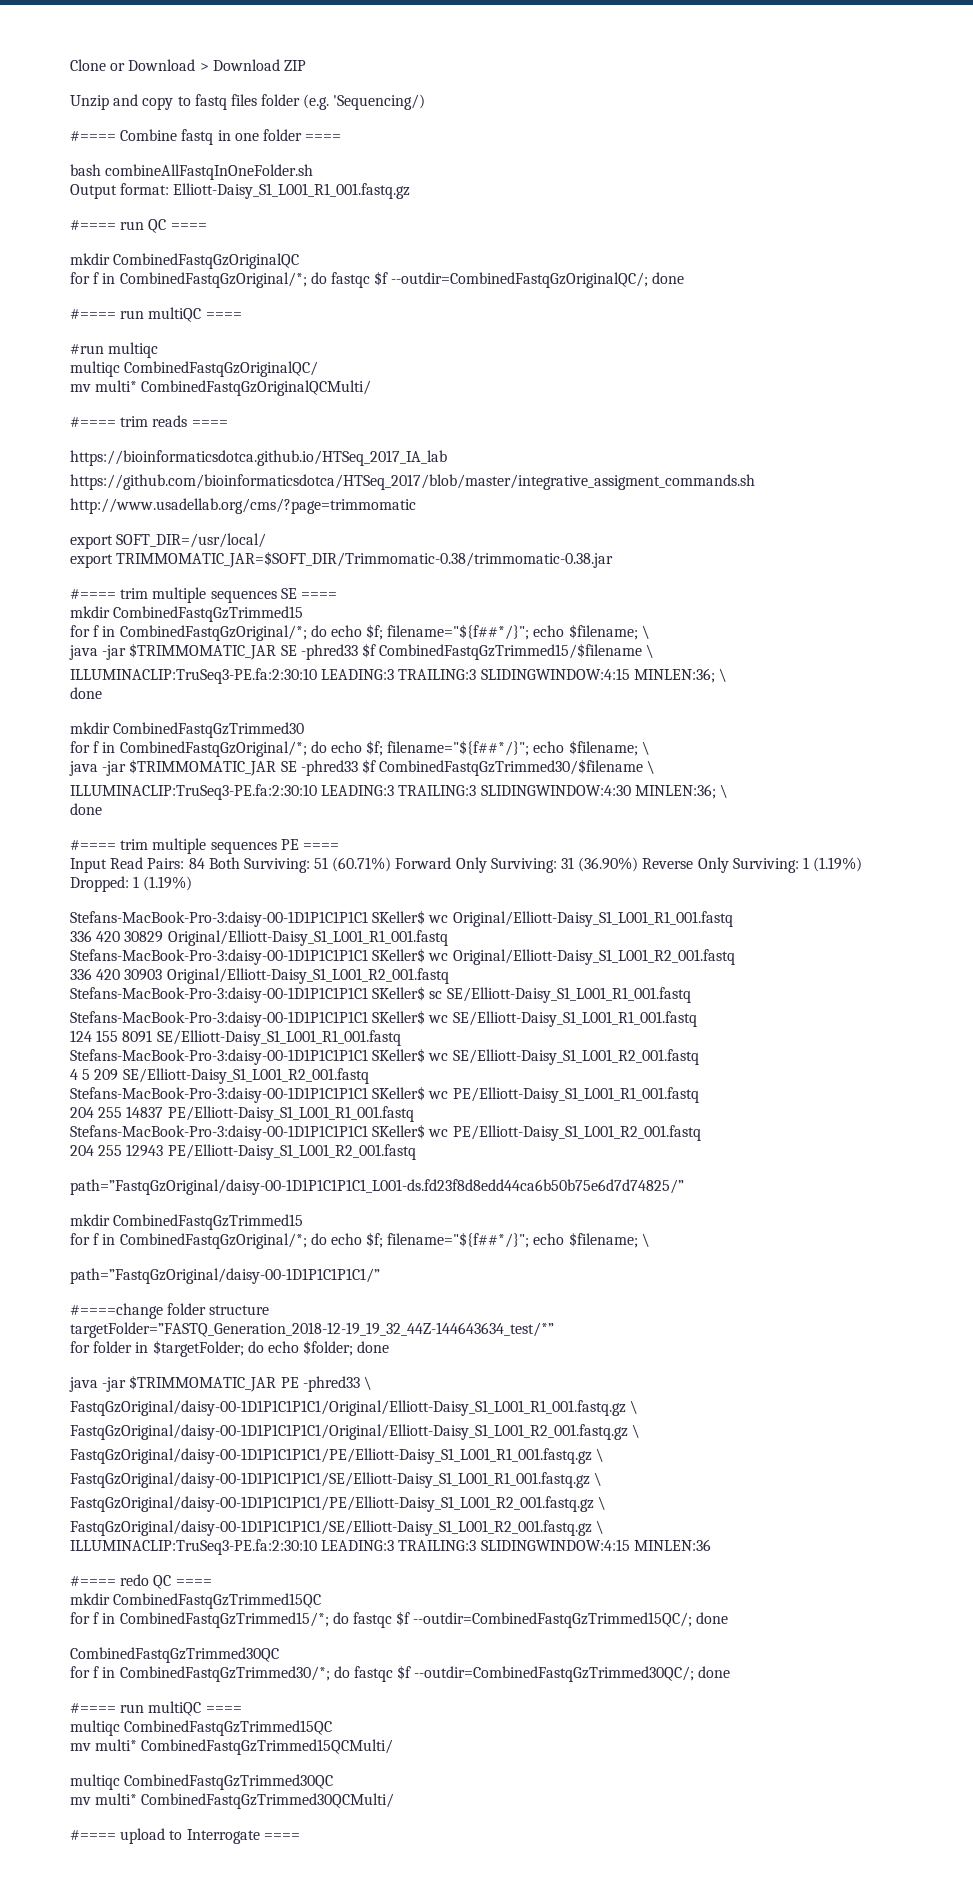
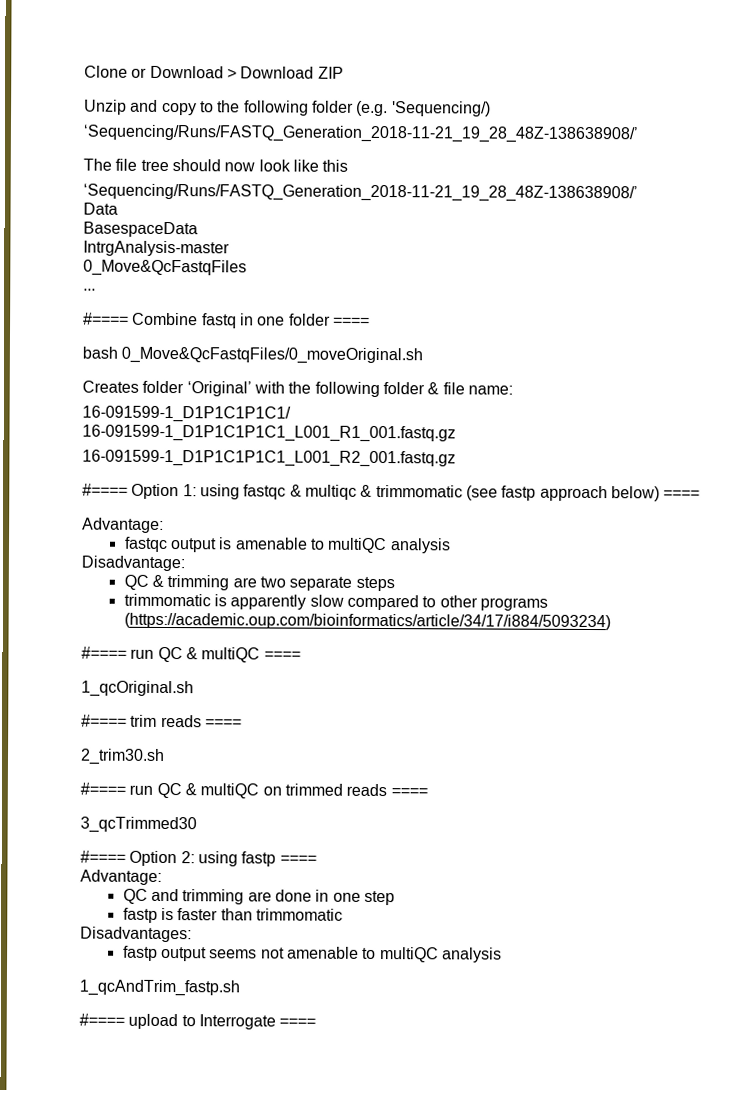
- Unzip and copy to fastq files folder (e.g. 'Sequencing/)
+ Unzip and copy to the following folder (e.g. 'Sequencing/)
+ ‘Sequencing/Runs/FASTQ_Generation_2018-11-21_19_28_48Z-138638908/’
+ The file tree should now look like this
+ ‘Sequencing/Runs/FASTQ_Generation_2018-11-21_19_28_48Z-138638908/’
+ Data
+ BasespaceData
+ IntrgAnalysis-master
+ 0_Move&QcFastqFiles
+ ...
- bash combineAllFastqInOneFolder.sh
- Output format: Elliott-Daisy_S1_L001_R1_001.fastq.gz
- #==== run QC ====
- mkdir CombinedFastqGzOriginalQC
- for f in CombinedFastqGzOriginal/*; do fastqc $f --outdir=CombinedFastqGzOriginalQC/; done
- #==== run multiQC ====
- #run multiqc
- multiqc CombinedFastqGzOriginalQC/
- mv multi* CombinedFastqGzOriginalQCMulti/
+ bash 0_Move&QcFastqFiles/0_moveOriginal.sh
+ Creates folder ‘Original’ with the following folder & file name:
+ 16-091599-1_D1P1C1P1C1/
+ 16-091599-1_D1P1C1P1C1_L001_R1_001.fastq.gz
+ 16-091599-1_D1P1C1P1C1_L001_R2_001.fastq.gz
+ #==== Option 1: using fastqc & multiqc & trimmomatic (see fastp approach below) ====
+ Advantage:
+ fastqc output is amenable to multiQC analysis
+ Disadvantage:
+ QC & trimming are two separate steps
+ trimmomatic is apparently slow compared to other programs (https://academic.oup.com/bioinformatics/article/34/17/i884/5093234)
+ #==== run QC & multiQC ====
+ 1_qcOriginal.sh
  #==== trim reads ====
- https://bioinformaticsdotca.github.io/HTSeq_2017_IA_lab
- https://github.com/bioinformaticsdotca/HTSeq_2017/blob/master/integrative_assigment_commands.sh
- http://www.usadellab.org/cms/?page=trimmomatic
- export SOFT_DIR=/usr/local/
- export TRIMMOMATIC_JAR=$SOFT_DIR/Trimmomatic-0.38/trimmomatic-0.38.jar
- #==== trim multiple sequences SE ====
- mkdir CombinedFastqGzTrimmed15
- for f in CombinedFastqGzOriginal/*; do echo $f; filename="${f##*/}"; echo $filename; \
- java -jar $TRIMMOMATIC_JAR SE -phred33 $f CombinedFastqGzTrimmed15/$filename \
- ILLUMINACLIP:TruSeq3-PE.fa:2:30:10 LEADING:3 TRAILING:3 SLIDINGWINDOW:4:15 MINLEN:36; \
- done
- mkdir CombinedFastqGzTrimmed30
- for f in CombinedFastqGzOriginal/*; do echo $f; filename="${f##*/}"; echo $filename; \
- java -jar $TRIMMOMATIC_JAR SE -phred33 $f CombinedFastqGzTrimmed30/$filename \
- ILLUMINACLIP:TruSeq3-PE.fa:2:30:10 LEADING:3 TRAILING:3 SLIDINGWINDOW:4:30 MINLEN:36; \
- done
- #==== trim multiple sequences PE ====
- Input Read Pairs: 84 Both Surviving: 51 (60.71%) Forward Only Surviving: 31 (36.90%) Reverse Only Surviving: 1 (1.19%) Dropped: 1 (1.19%)
- Stefans-MacBook-Pro-3:daisy-00-1D1P1C1P1C1 SKeller$ wc Original/Elliott-Daisy_S1_L001_R1_001.fastq
- 336 420 30829 Original/Elliott-Daisy_S1_L001_R1_001.fastq
- Stefans-MacBook-Pro-3:daisy-00-1D1P1C1P1C1 SKeller$ wc Original/Elliott-Daisy_S1_L001_R2_001.fastq
- 336 420 30903 Original/Elliott-Daisy_S1_L001_R2_001.fastq
- Stefans-MacBook-Pro-3:daisy-00-1D1P1C1P1C1 SKeller$ sc SE/Elliott-Daisy_S1_L001_R1_001.fastq
- Stefans-MacBook-Pro-3:daisy-00-1D1P1C1P1C1 SKeller$ wc SE/Elliott-Daisy_S1_L001_R1_001.fastq
- 124 155 8091 SE/Elliott-Daisy_S1_L001_R1_001.fastq
- Stefans-MacBook-Pro-3:daisy-00-1D1P1C1P1C1 SKeller$ wc SE/Elliott-Daisy_S1_L001_R2_001.fastq
- 4 5 209 SE/Elliott-Daisy_S1_L001_R2_001.fastq
- Stefans-MacBook-Pro-3:daisy-00-1D1P1C1P1C1 SKeller$ wc PE/Elliott-Daisy_S1_L001_R1_001.fastq
- 204 255 14837 PE/Elliott-Daisy_S1_L001_R1_001.fastq
- Stefans-MacBook-Pro-3:daisy-00-1D1P1C1P1C1 SKeller$ wc PE/Elliott-Daisy_S1_L001_R2_001.fastq
- 204 255 12943 PE/Elliott-Daisy_S1_L001_R2_001.fastq
- path=”FastqGzOriginal/daisy-00-1D1P1C1P1C1_L001-ds.fd23f8d8edd44ca6b50b75e6d7d74825/”
- mkdir CombinedFastqGzTrimmed15
- for f in CombinedFastqGzOriginal/*; do echo $f; filename="${f##*/}"; echo $filename; \
- path=”FastqGzOriginal/daisy-00-1D1P1C1P1C1/”
- #====change folder structure
- targetFolder=”FASTQ_Generation_2018-12-19_19_32_44Z-144643634_test/*”
- for folder in $targetFolder; do echo $folder; done
- java -jar $TRIMMOMATIC_JAR PE -phred33 \
- FastqGzOriginal/daisy-00-1D1P1C1P1C1/Original/Elliott-Daisy_S1_L001_R1_001.fastq.gz \
- FastqGzOriginal/daisy-00-1D1P1C1P1C1/Original/Elliott-Daisy_S1_L001_R2_001.fastq.gz \
- FastqGzOriginal/daisy-00-1D1P1C1P1C1/PE/Elliott-Daisy_S1_L001_R1_001.fastq.gz \
- FastqGzOriginal/daisy-00-1D1P1C1P1C1/SE/Elliott-Daisy_S1_L001_R1_001.fastq.gz \
- FastqGzOriginal/daisy-00-1D1P1C1P1C1/PE/Elliott-Daisy_S1_L001_R2_001.fastq.gz \
- FastqGzOriginal/daisy-00-1D1P1C1P1C1/SE/Elliott-Daisy_S1_L001_R2_001.fastq.gz \
- ILLUMINACLIP:TruSeq3-PE.fa:2:30:10 LEADING:3 TRAILING:3 SLIDINGWINDOW:4:15 MINLEN:36
- #==== redo QC ====
- mkdir CombinedFastqGzTrimmed15QC
- for f in CombinedFastqGzTrimmed15/*; do fastqc $f --outdir=CombinedFastqGzTrimmed15QC/; done
- CombinedFastqGzTrimmed30QC
- for f in CombinedFastqGzTrimmed30/*; do fastqc $f --outdir=CombinedFastqGzTrimmed30QC/; done
- #==== run multiQC ====
- multiqc CombinedFastqGzTrimmed15QC
- mv multi* CombinedFastqGzTrimmed15QCMulti/
- multiqc CombinedFastqGzTrimmed30QC
- mv multi* CombinedFastqGzTrimmed30QCMulti/
+ 2_trim30.sh
+ #==== run QC & multiQC on trimmed reads ====
+ 3_qcTrimmed30
+ #==== Option 2: using fastp ====
+ Advantage:
+ QC and trimming are done in one step
+ fastp is faster than trimmomatic
+ Disadvantages:
+ fastp output seems not amenable to multiQC analysis
+ 1_qcAndTrim_fastp.sh

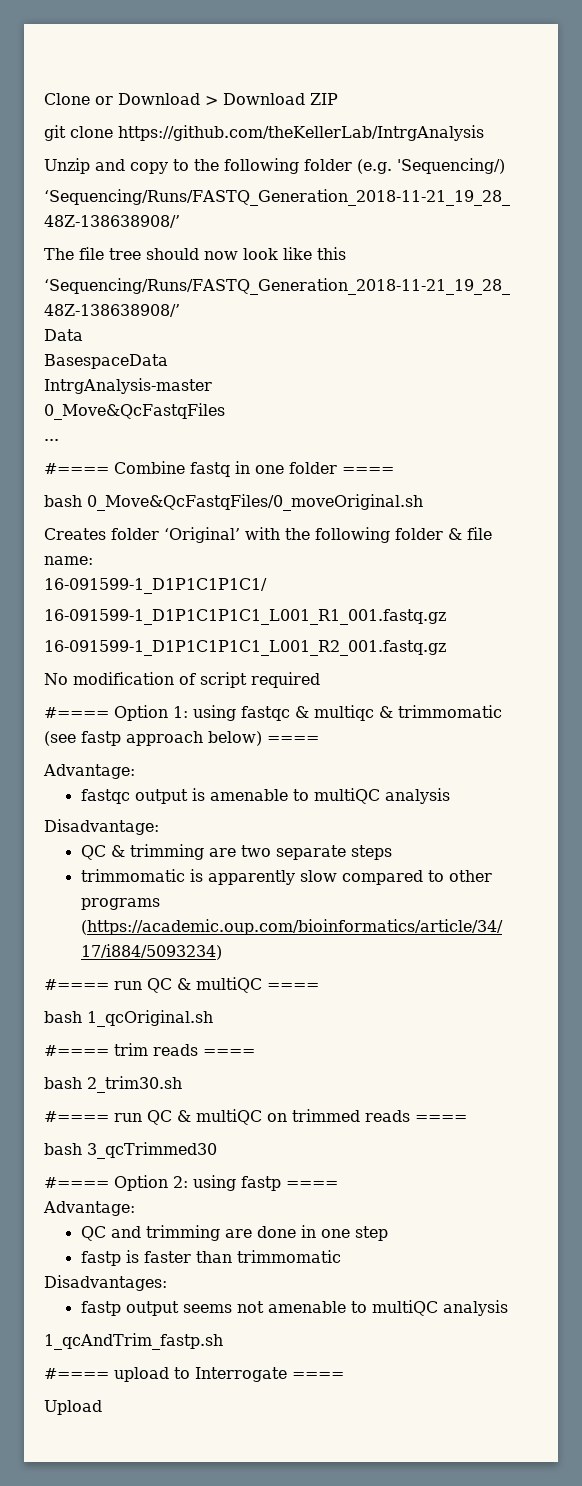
+ git clone https://github.com/theKellerLab/IntrgAnalysis
+ No modification of script required
- 1_qcOriginal.sh
+ bash 1_qcOriginal.sh
- 2_trim30.sh
+ bash 2_trim30.sh
- 3_qcTrimmed30
+ bash 3_qcTrimmed30
+ Upload

